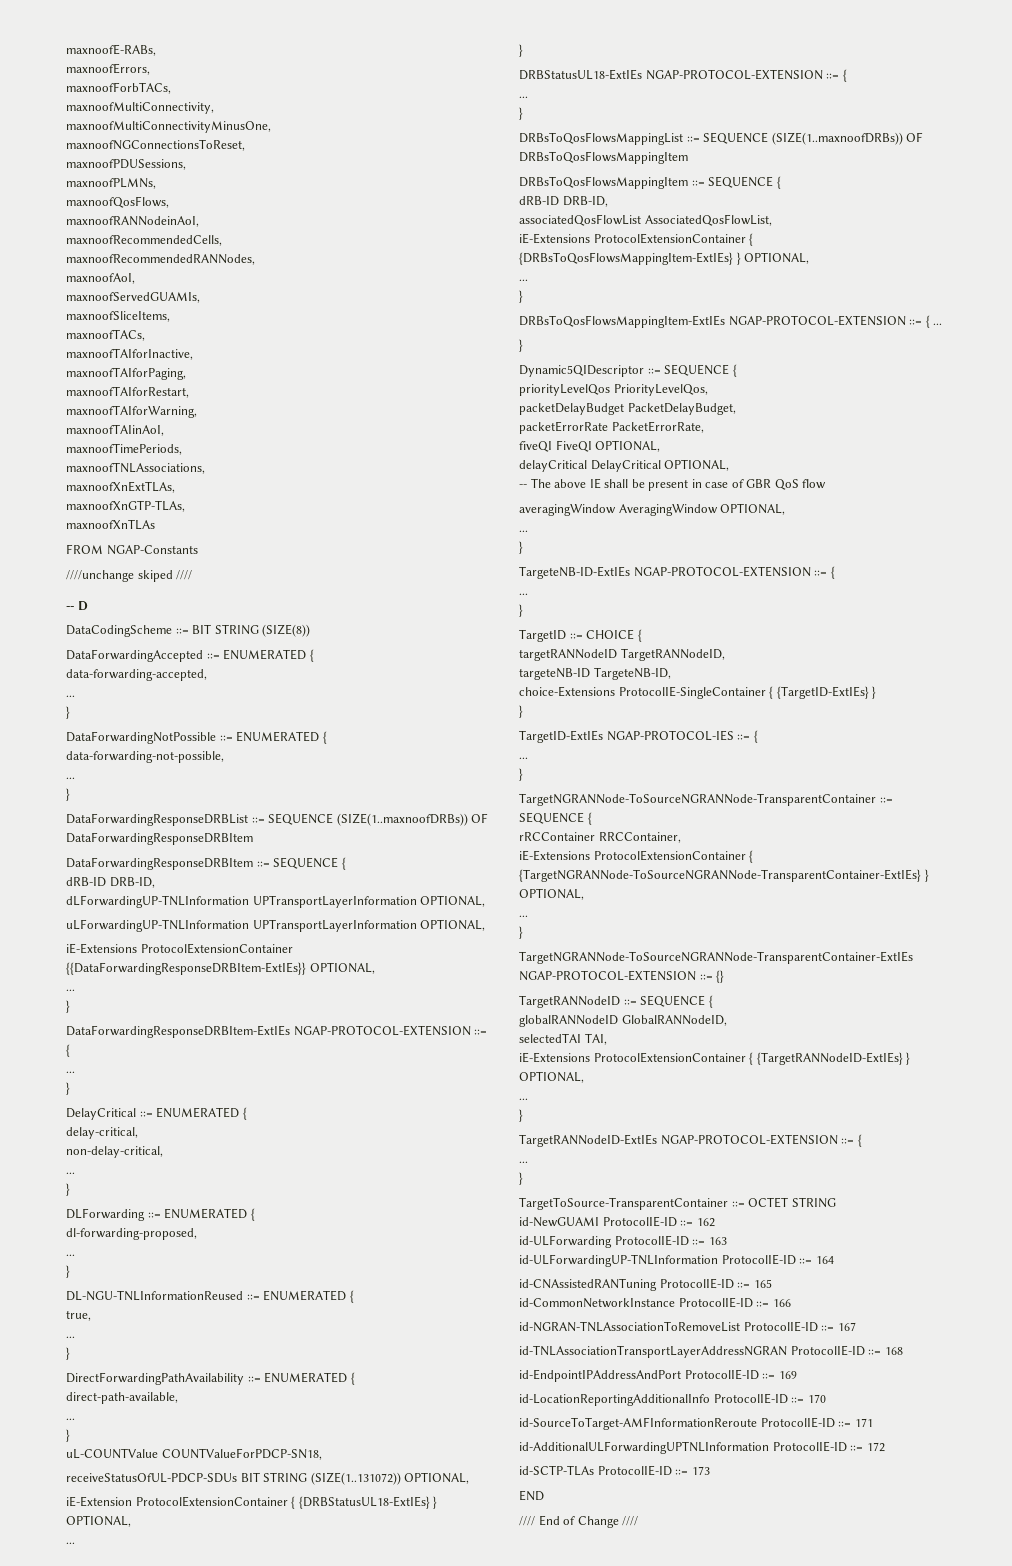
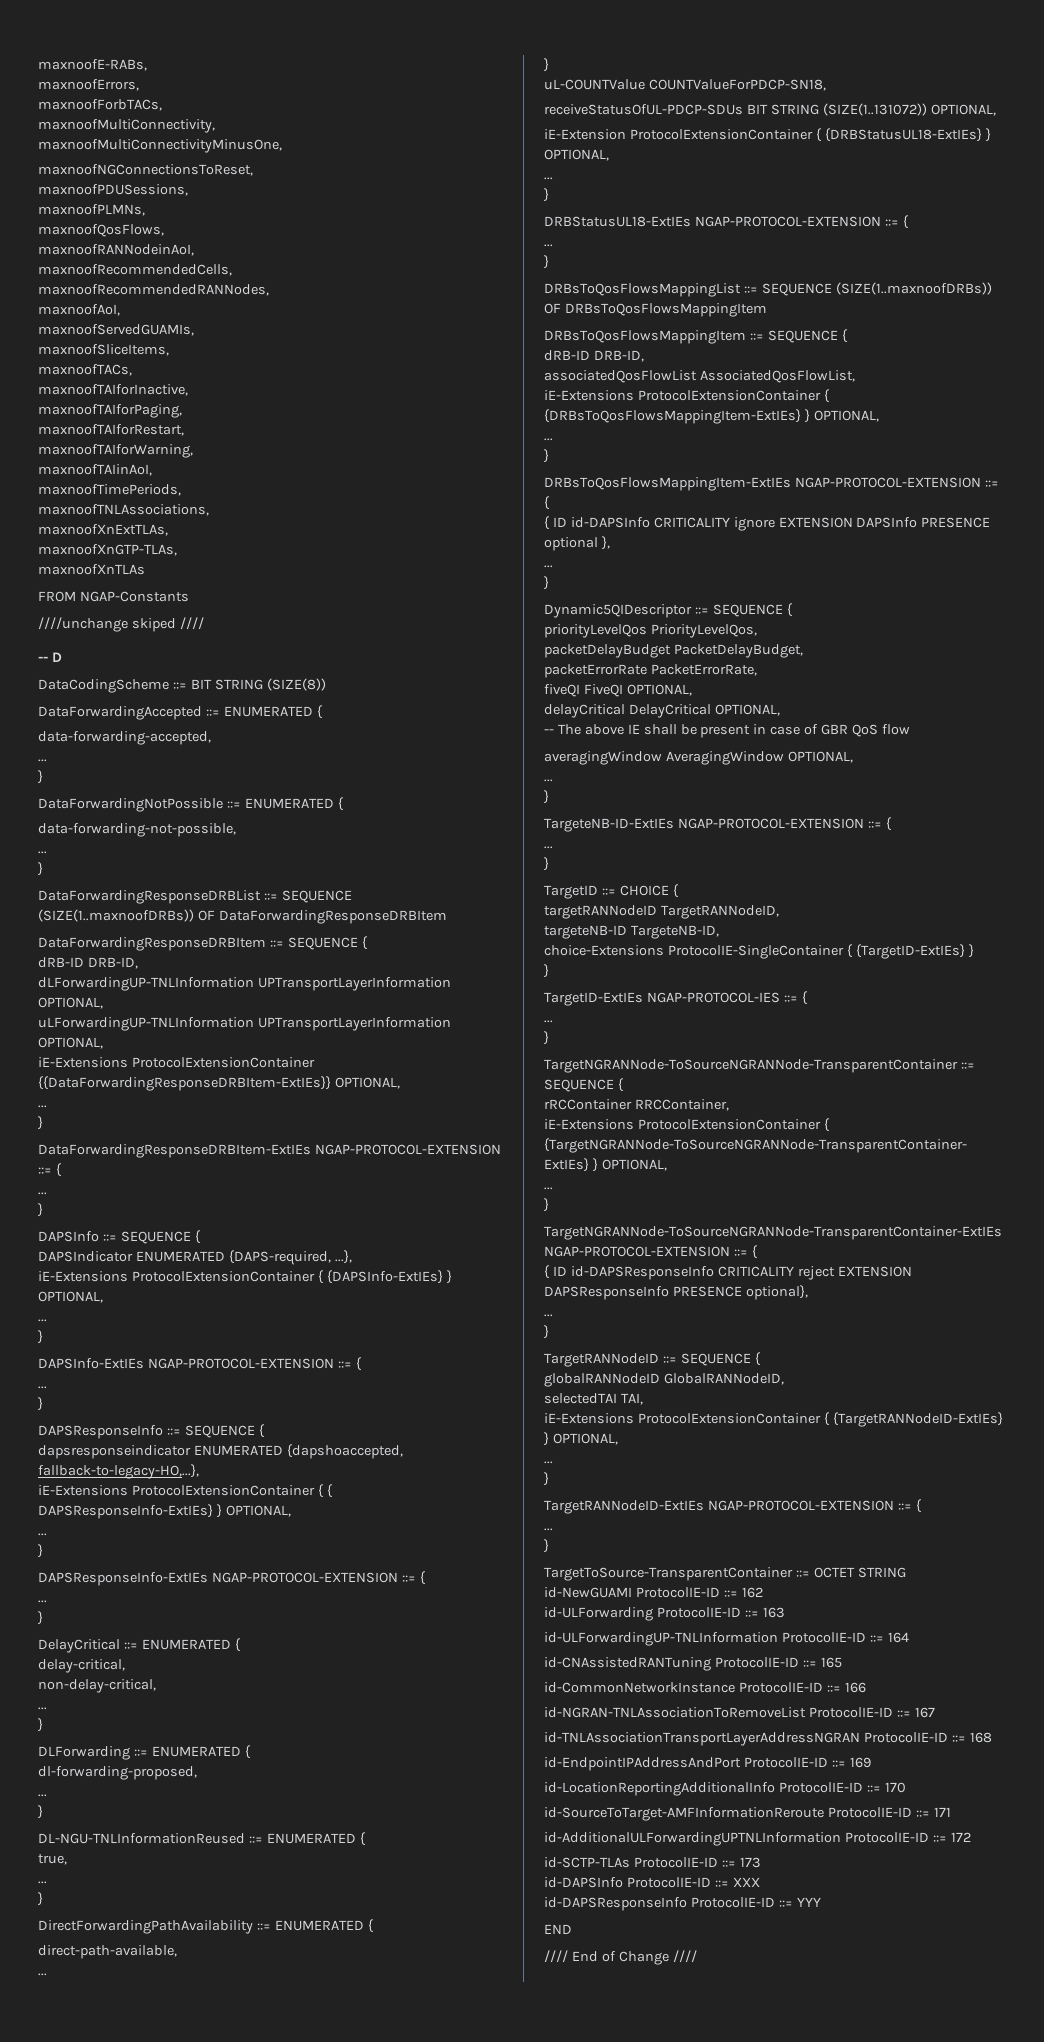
+ DAPSInfo ::= SEQUENCE {
+ DAPSIndicator ENUMERATED {DAPS-required, ...},
+ iE-Extensions ProtocolExtensionContainer { {DAPSInfo-ExtIEs} } OPTIONAL,
+ ...
+ }
+ DAPSInfo-ExtIEs NGAP-PROTOCOL-EXTENSION ::= {
+ ...
+ }
+ DAPSResponseInfo ::= SEQUENCE {
+ dapsresponseindicator ENUMERATED {dapshoaccepted, fallback-to-legacy-HO,...},
+ iE-Extensions ProtocolExtensionContainer { { DAPSResponseInfo-ExtIEs} } OPTIONAL,
+ ...
+ }
+ DAPSResponseInfo-ExtIEs NGAP-PROTOCOL-EXTENSION ::= {
+ ...
+ }
- DRBsToQosFlowsMappingItem-ExtIEs NGAP-PROTOCOL-EXTENSION ::= { ...
+ DRBsToQosFlowsMappingItem-ExtIEs NGAP-PROTOCOL-EXTENSION ::= {
+ { ID id-DAPSInfo CRITICALITY ignore EXTENSION DAPSInfo PRESENCE optional },
+ ...
- TargetNGRANNode-ToSourceNGRANNode-TransparentContainer-ExtIEs NGAP-PROTOCOL-EXTENSION ::= {}
+ TargetNGRANNode-ToSourceNGRANNode-TransparentContainer-ExtIEs NGAP-PROTOCOL-EXTENSION ::= {
+ { ID id-DAPSResponseInfo CRITICALITY reject EXTENSION DAPSResponseInfo PRESENCE optional},
+ ...
+ }
+ id-DAPSInfo ProtocolIE-ID ::= XXX
+ id-DAPSResponseInfo ProtocolIE-ID ::= YYY

